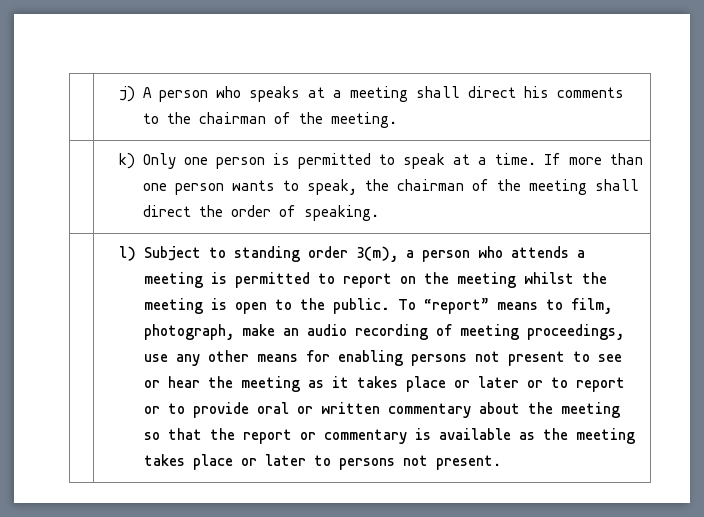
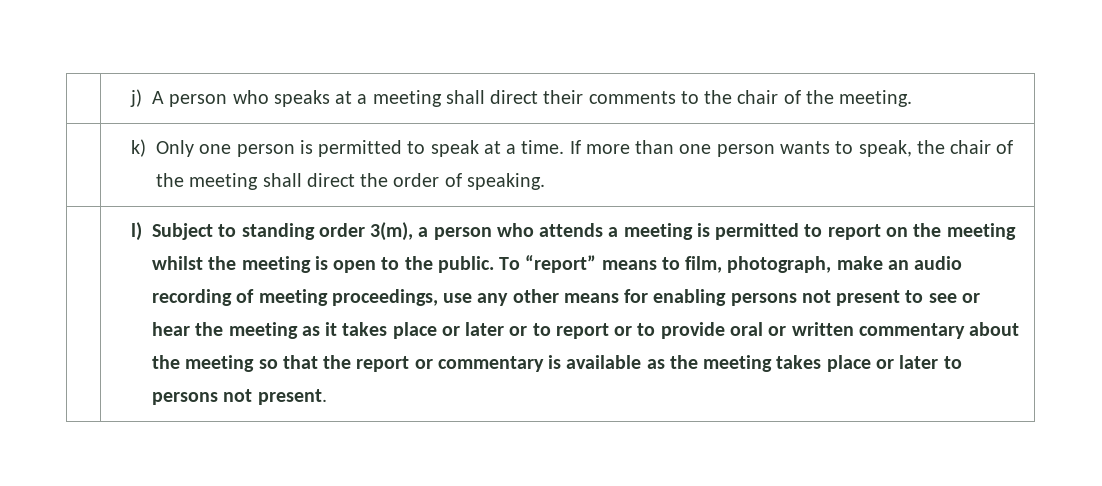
- | j) A person who speaks at a meeting shall direct his comments to the chairman of the meeting.
+ | j) A person who speaks at a meeting shall direct their comments to the chair of the meeting.
- | k) Only one person is permitted to speak at a time. If more than one person wants to speak, the chairman of the meeting shall direct the order of speaking.
+ | k) Only one person is permitted to speak at a time. If more than one person wants to speak, the chair of the meeting shall direct the order of speaking.

